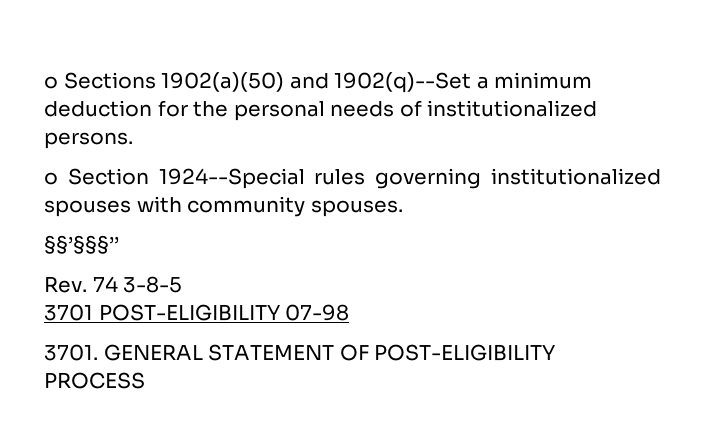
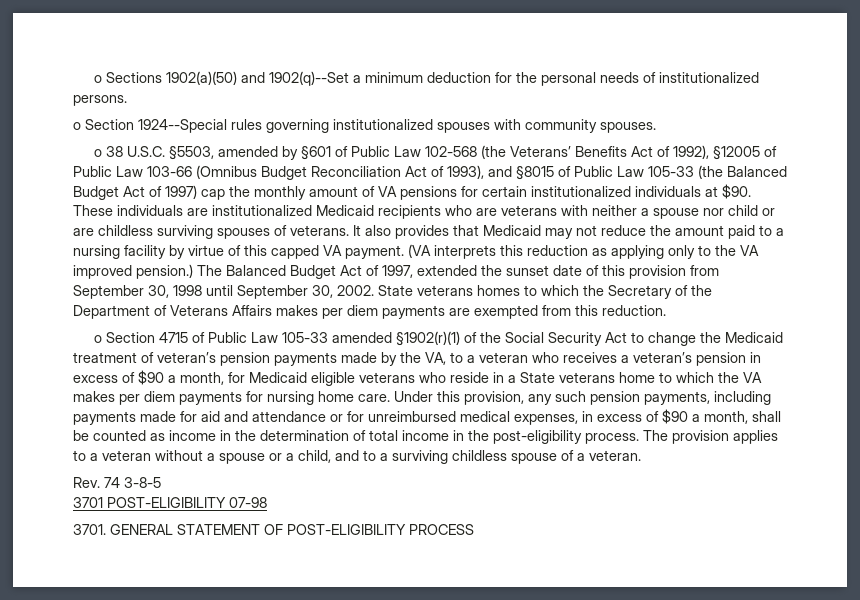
- §§’§§§’’
+ o 38 U.S.C. §5503, amended by §601 of Public Law 102-568 (the Veterans’ Benefits Act of 1992), §12005 of Public Law 103-66 (Omnibus Budget Reconciliation Act of 1993), and §8015 of Public Law 105-33 (the Balanced Budget Act of 1997) cap the monthly amount of VA pensions for certain institutionalized individuals at $90. These individuals are institutionalized Medicaid recipients who are veterans with neither a spouse nor child or are childless surviving spouses of veterans. It also provides that Medicaid may not reduce the amount paid to a nursing facility by virtue of this capped VA payment. (VA interprets this reduction as applying only to the VA improved pension.) The Balanced Budget Act of 1997, extended the sunset date of this provision from September 30, 1998 until September 30, 2002. State veterans homes to which the Secretary of the Department of Veterans Affairs makes per diem payments are exempted from this reduction.
+ o Section 4715 of Public Law 105-33 amended §1902(r)(1) of the Social Security Act to change the Medicaid treatment of veteran’s pension payments made by the VA, to a veteran who receives a veteran’s pension in excess of $90 a month, for Medicaid eligible veterans who reside in a State veterans home to which the VA makes per diem payments for nursing home care. Under this provision, any such pension payments, including payments made for aid and attendance or for unreimbursed medical expenses, in excess of $90 a month, shall be counted as income in the determination of total income in the post-eligibility process. The provision applies to a veteran without a spouse or a child, and to a surviving childless spouse of a veteran.

